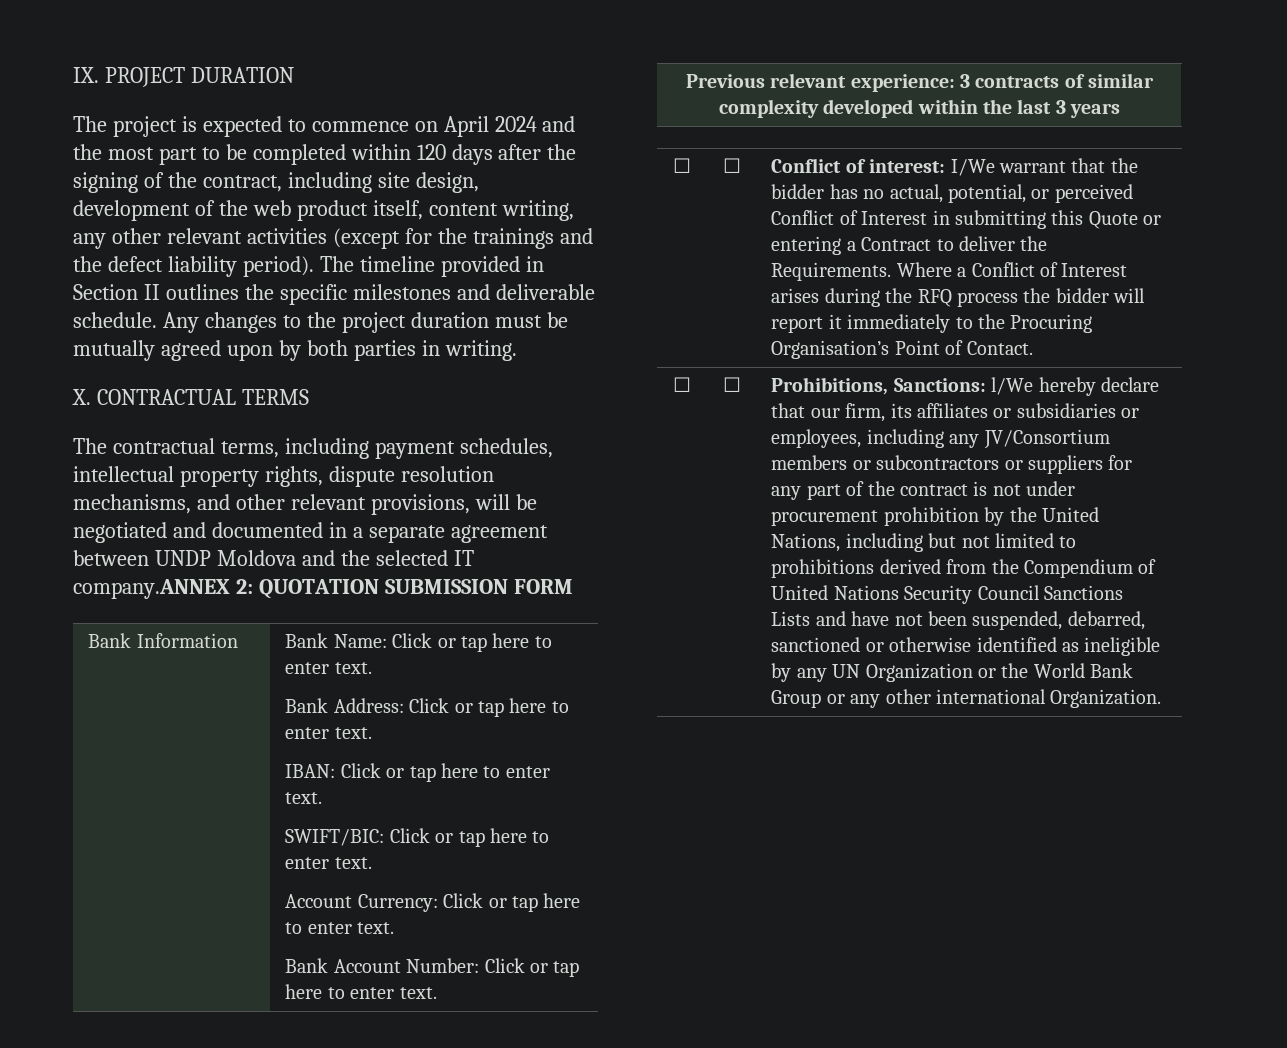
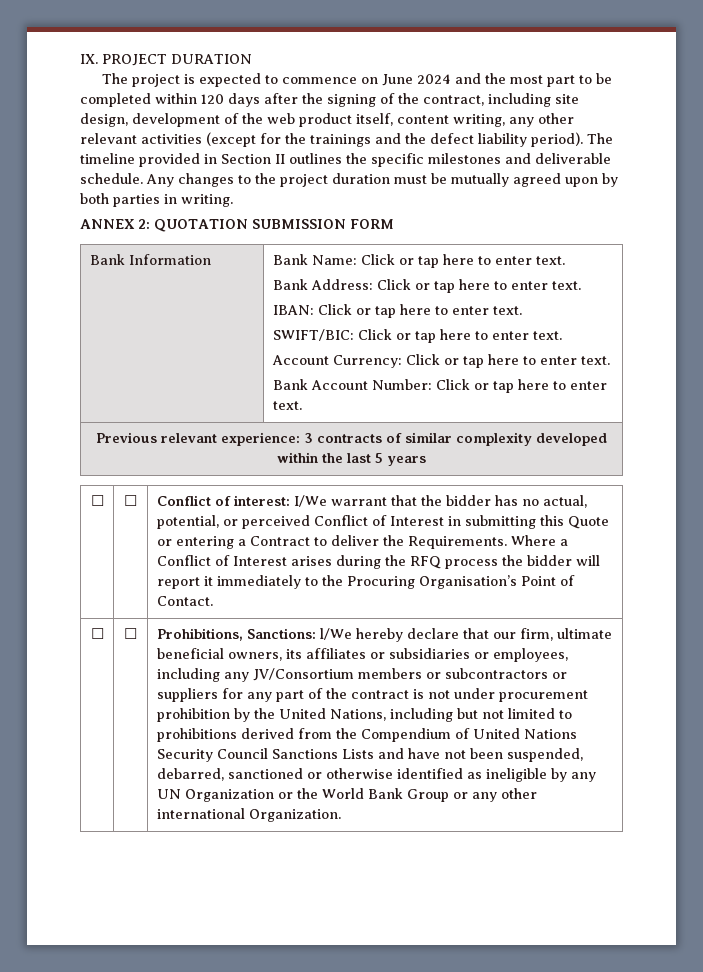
- The project is expected to commence on April 2024 and the most part to be completed within 120 days after the signing of the contract, including site design, development of the web product itself, content writing, any other relevant activities (except for the trainings and the defect liability period).
+ The project is expected to commence on June 2024 and the most part to be completed within 120 days after the signing of the contract, including site design, development of the web product itself, content writing, any other relevant activities (except for the trainings and the defect liability period).
- X. CONTRACTUAL TERMS
- The contractual terms, including payment schedules, intellectual property rights, dispute resolution mechanisms, and other relevant provisions, will be negotiated and documented in a separate agreement between UNDP Moldova and the selected IT company.ANNEX 2: QUOTATION SUBMISSION FORM
+ ANNEX 2: QUOTATION SUBMISSION FORM
- Previous relevant experience: 3 contracts of similar complexity developed within the last 3 years
+ Previous relevant experience: 3 contracts of similar complexity developed within the last 5 years
- l/We hereby declare that our firm, its affiliates or subsidiaries or employees, including any JV/Consortium members or subcontractors or suppliers for any part of the contract is not under procurement prohibition by the United Nations, including but not limited to prohibitions derived from the Compendium of United Nations Security Council Sanctions Lists and have not been suspended, debarred, sanctioned or otherwise identified as ineligible by any UN Organization or the World Bank Group or any other international Organization.
+ l/We hereby declare that our firm, ultimate beneficial owners, its affiliates or subsidiaries or employees, including any JV/Consortium members or subcontractors or suppliers for any part of the contract is not under procurement prohibition by the United Nations, including but not limited to prohibitions derived from the Compendium of United Nations Security Council Sanctions Lists and have not been suspended, debarred, sanctioned or otherwise identified as ineligible by any UN Organization or the World Bank Group or any other international Organization.

